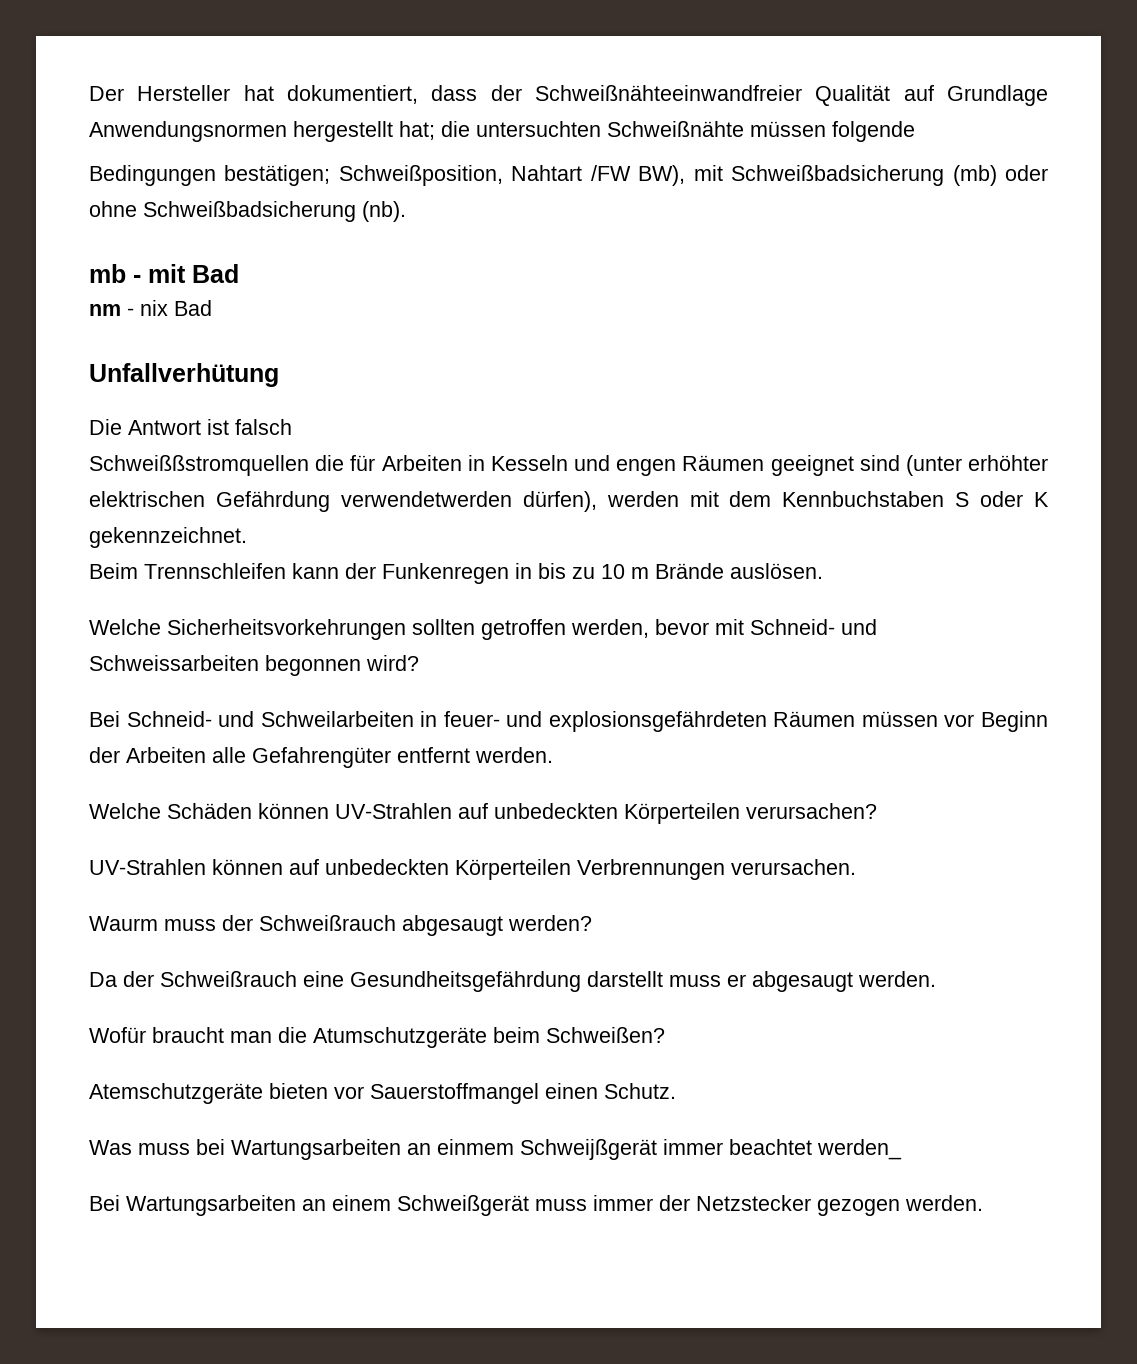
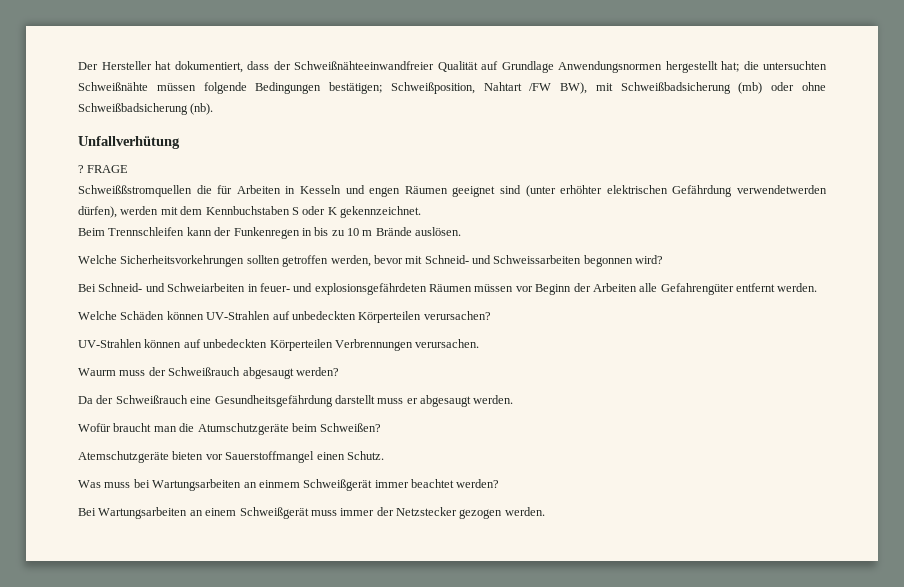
- Der Hersteller hat dokumentiert, dass der Schweißnähteeinwandfreier Qualität auf Grundlage Anwendungsnormen hergestellt hat; die untersuchten Schweißnähte müssen folgende
- Bedingungen bestätigen; Schweißposition, Nahtart /FW BW), mit Schweißbadsicherung (mb) oder ohne Schweißbadsicherung (nb).
+ Der Hersteller hat dokumentiert, dass der Schweißnähteeinwandfreier Qualität auf Grundlage Anwendungsnormen hergestellt hat; die untersuchten Schweißnähte müssen folgende Bedingungen bestätigen; Schweißposition, Nahtart /FW BW), mit Schweißbadsicherung (mb) oder ohne Schweißbadsicherung (nb).
- mb - mit Bad
- nm - nix Bad
  Unfallverhütung
- Die Antwort ist falsch
+ ? FRAGE
- Bei Schneid- und Schweilarbeiten in feuer- und explosionsgefährdeten Räumen müssen vor Beginn der Arbeiten alle Gefahrengüter entfernt werden.
+ Bei Schneid- und Schweiarbeiten in feuer- und explosionsgefährdeten Räumen müssen vor Beginn der Arbeiten alle Gefahrengüter entfernt werden.
- Was muss bei Wartungsarbeiten an einmem Schweijßgerät immer beachtet werden_
+ Was muss bei Wartungsarbeiten an einmem Schweißgerät immer beachtet werden?

